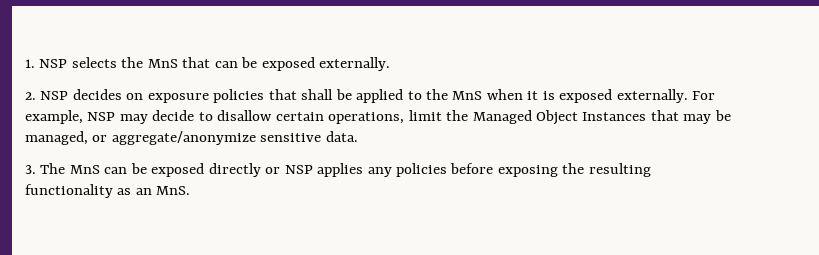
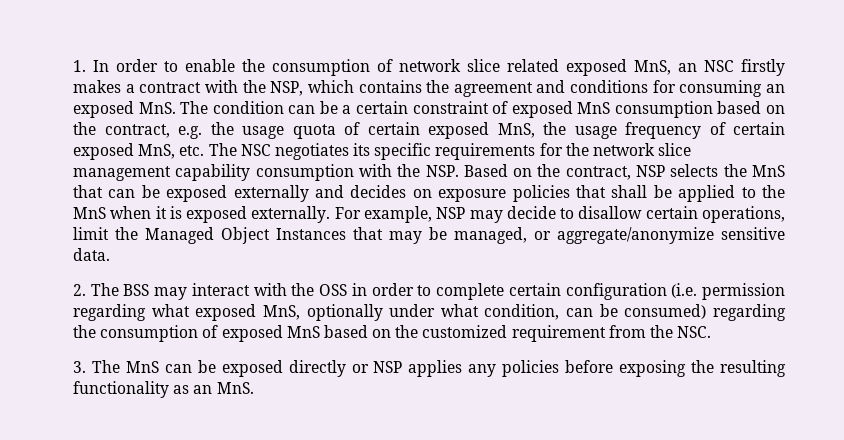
- 1. NSP selects the MnS that can be exposed externally.
- 2. NSP decides on exposure policies that shall be applied to the MnS when it is exposed externally.
+ 1. In order to enable the consumption of network slice related exposed MnS, an NSC firstly makes a contract with the NSP, which contains the agreement and conditions for consuming an exposed MnS. The condition can be a certain constraint of exposed MnS consumption based on the contract, e.g. the usage quota of certain exposed MnS, the usage frequency of certain exposed MnS, etc. The NSC negotiates its specific requirements for the network slice management capability consumption with the NSP. Based on the contract, NSP selects the MnS that can be exposed externally and decides on exposure policies that shall be applied to the MnS when it is exposed externally.
+ 2. The BSS may interact with the OSS in order to complete certain configuration (i.e. permission regarding what exposed MnS, optionally under what condition, can be consumed) regarding the consumption of exposed MnS based on the customized requirement from the NSC.

